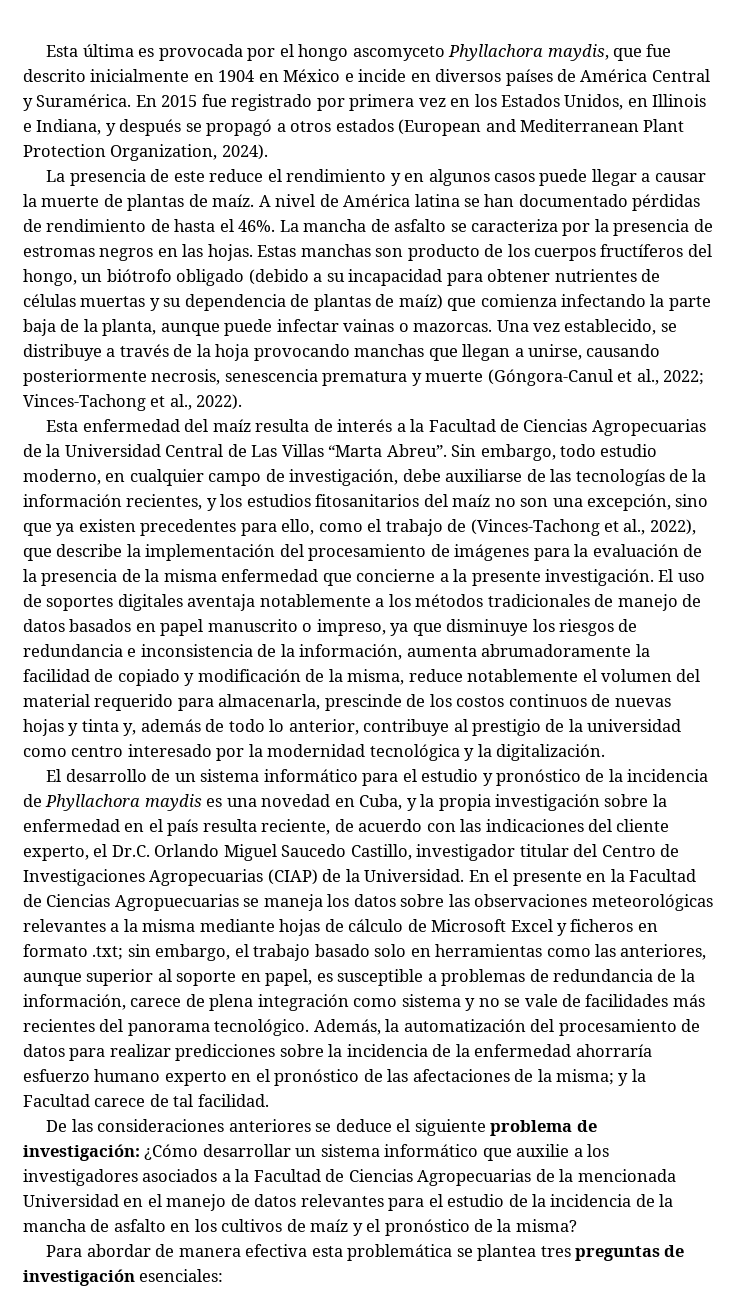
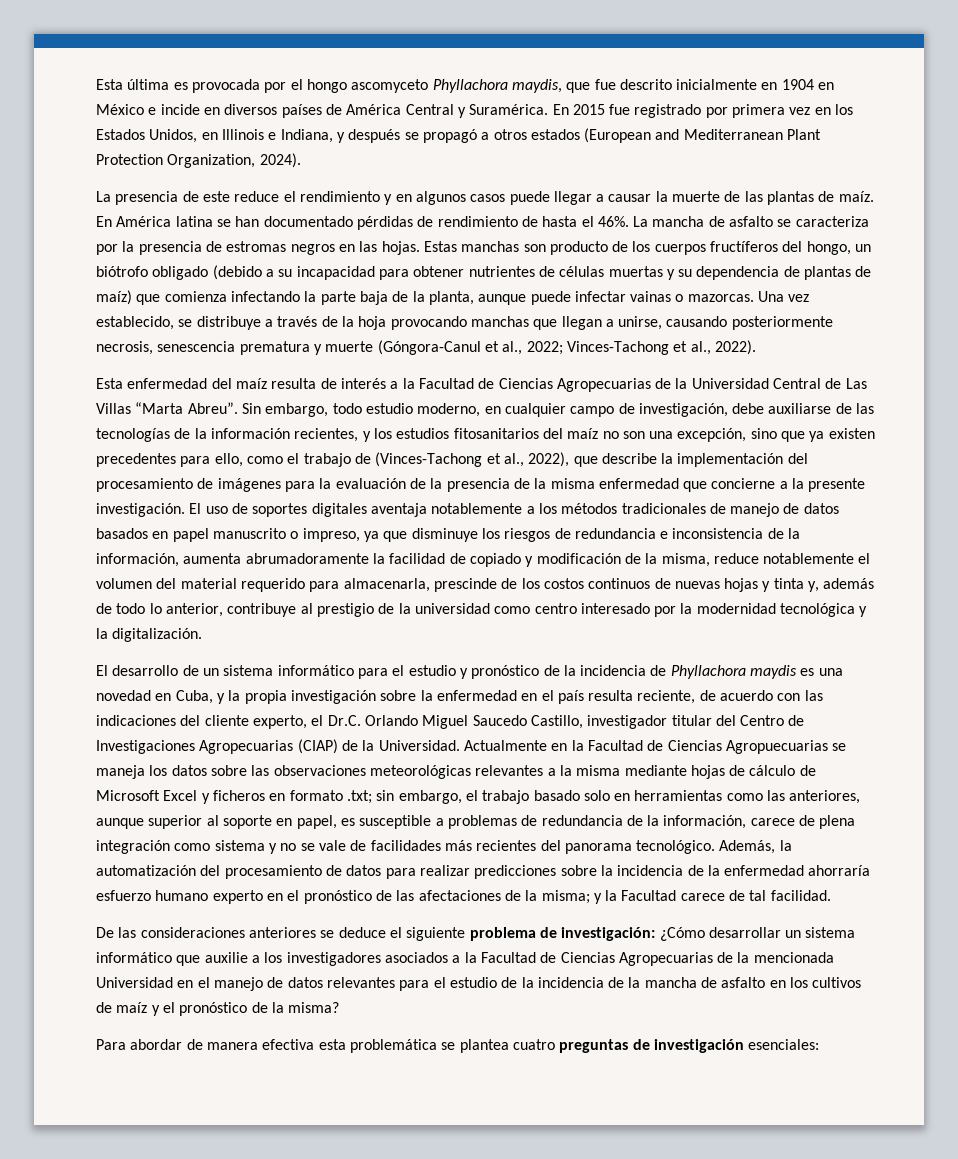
- La presencia de este reduce el rendimiento y en algunos casos puede llegar a causar la muerte de plantas de maíz.
+ La presencia de este reduce el rendimiento y en algunos casos puede llegar a causar la muerte de las plantas de maíz.
- A nivel de América latina se han documentado pérdidas de rendimiento de hasta el 46%.
+ En América latina se han documentado pérdidas de rendimiento de hasta el 46%.
- En el presente en la Facultad de Ciencias Agropuecuarias se maneja los datos sobre las observaciones meteorológicas relevantes a la misma mediante hojas de cálculo de Microsoft Excel y ficheros en formato .txt;
+ Actualmente en la Facultad de Ciencias Agropuecuarias se maneja los datos sobre las observaciones meteorológicas relevantes a la misma mediante hojas de cálculo de Microsoft Excel y ficheros en formato .txt;
- Para abordar de manera efectiva esta problemática se plantea tres preguntas de investigación esenciales:
+ Para abordar de manera efectiva esta problemática se plantea cuatro preguntas de investigación esenciales:

